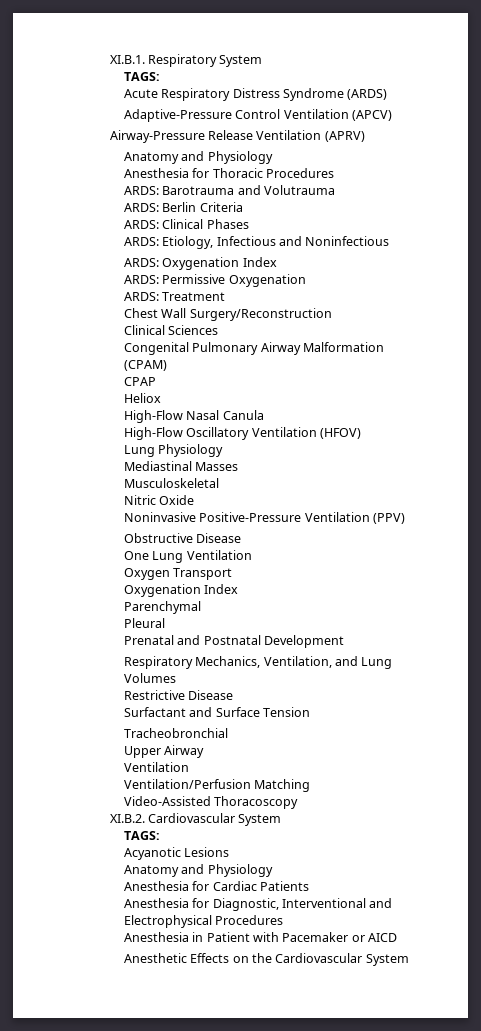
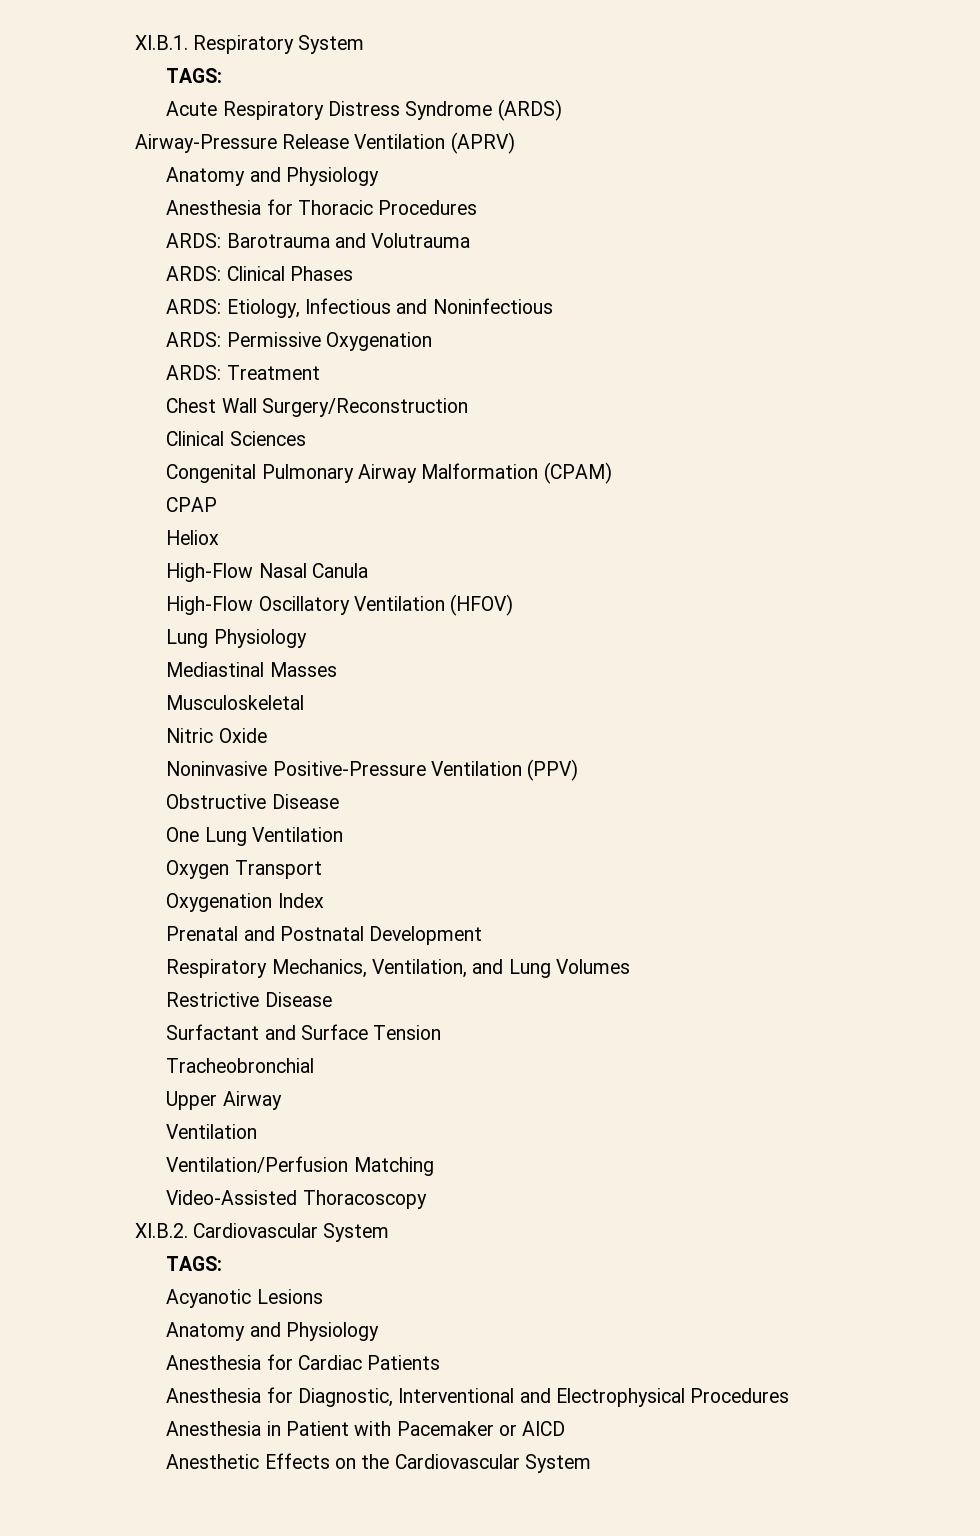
- Adaptive-Pressure Control Ventilation (APCV)
- ARDS: Berlin Criteria
- ARDS: Oxygenation Index
- Parenchymal
- Pleural

